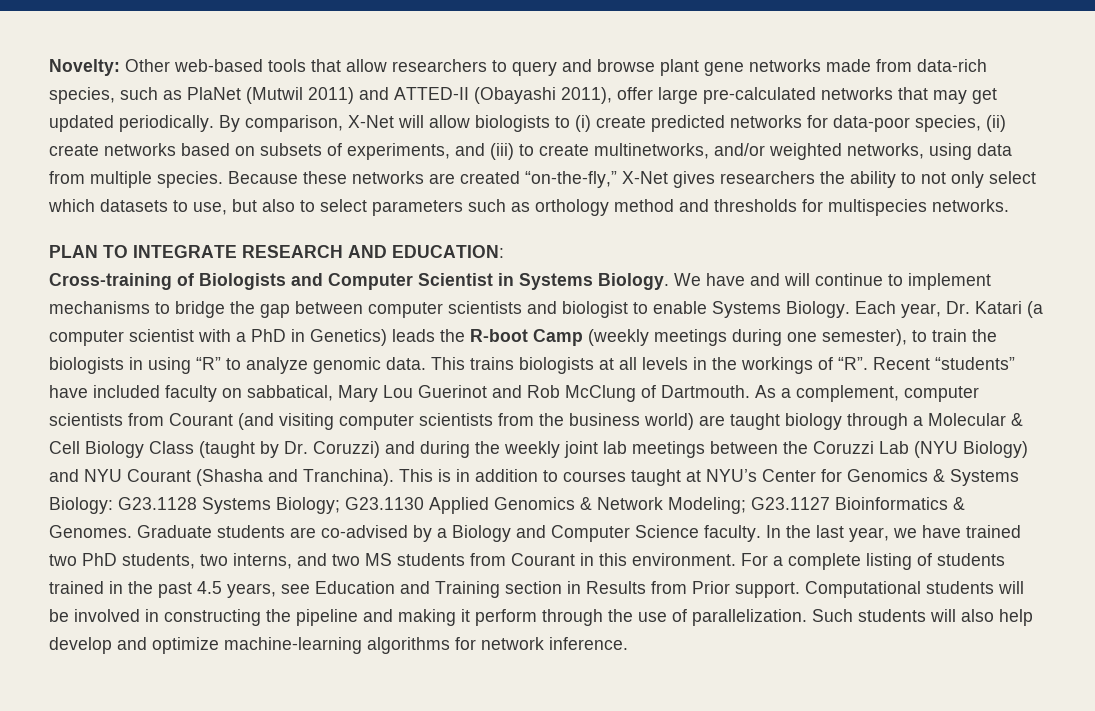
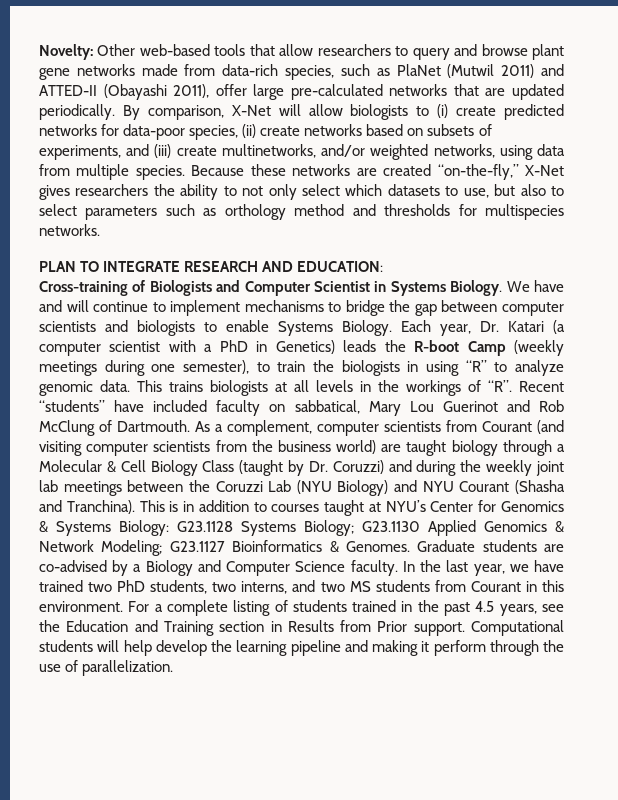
- Novelty: Other web-based tools that allow researchers to query and browse plant gene networks made from data-rich species, such as PlaNet (Mutwil 2011) and ATTED-II (Obayashi 2011), offer large pre-calculated networks that may get updated periodically.
+ Novelty: Other web-based tools that allow researchers to query and browse plant gene networks made from data-rich species, such as PlaNet (Mutwil 2011) and ATTED-II (Obayashi 2011), offer large pre-calculated networks that are updated periodically.
- By comparison, X-Net will allow biologists to (i) create predicted networks for data-poor species, (ii) create networks based on subsets of experiments, and (iii) to create multinetworks, and/or weighted networks, using data from multiple species.
+ By comparison, X-Net will allow biologists to (i) create predicted networks for data-poor species, (ii) create networks based on subsets of experiments, and (iii) create multinetworks, and/or weighted networks, using data from multiple species.
- We have and will continue to implement mechanisms to bridge the gap between computer scientists and biologist to enable Systems Biology.
+ We have and will continue to implement mechanisms to bridge the gap between computer scientists and biologists to enable Systems Biology.
- For a complete listing of students trained in the past 4.5 years, see Education and Training section in Results from Prior support.
+ For a complete listing of students trained in the past 4.5 years, see the Education and Training section in Results from Prior support.
- Computational students will be involved in constructing the pipeline and making it perform through the use of parallelization. Such students will also help develop and optimize machine-learning algorithms for network inference.
+ Computational students will help develop the learning pipeline and making it perform through the use of parallelization.

